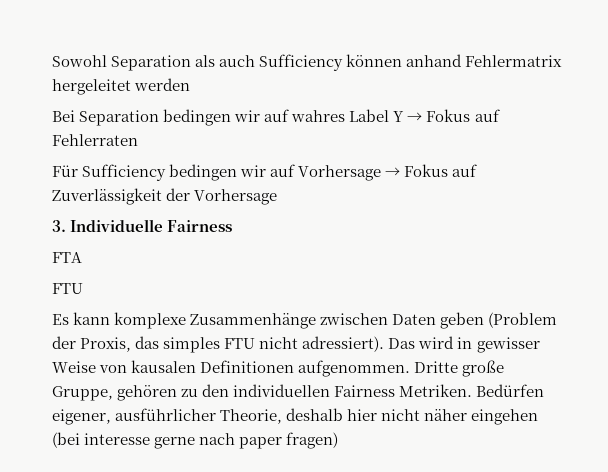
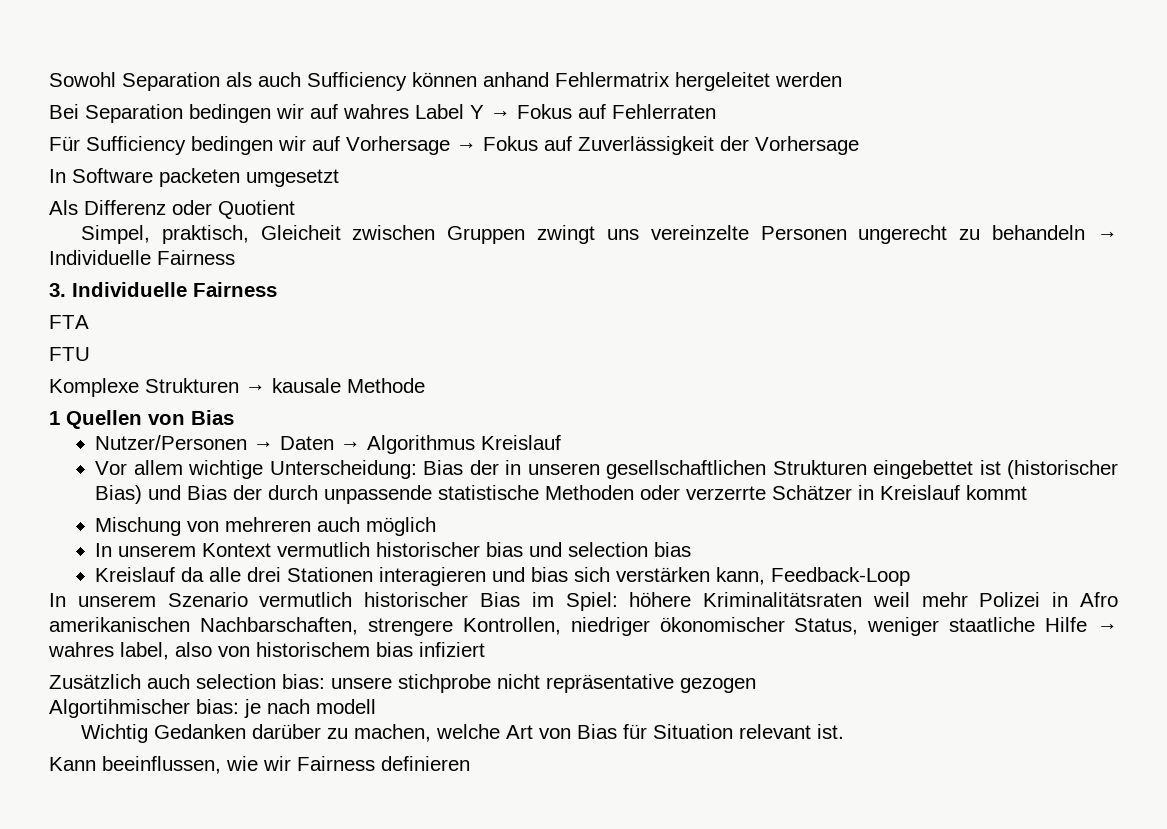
+ In Software packeten umgesetzt
+ Als Differenz oder Quotient
+ Simpel, praktisch, Gleicheit zwischen Gruppen zwingt uns vereinzelte Personen ungerecht zu behandeln → Individuelle Fairness
- Es kann komplexe Zusammenhänge zwischen Daten geben (Problem der Proxis, das simples FTU nicht adressiert). Das wird in gewisser Weise von kausalen Definitionen aufgenommen. Dritte große Gruppe, gehören zu den individuellen Fairness Metriken. Bedürfen eigener, ausführlicher Theorie, deshalb hier nicht näher eingehen (bei interesse gerne nach paper fragen)
+ Komplexe Strukturen → kausale Methode
+ 1 Quellen von Bias
+ Nutzer/Personen → Daten → Algorithmus Kreislauf
+ Vor allem wichtige Unterscheidung: Bias der in unseren gesellschaftlichen Strukturen eingebettet ist (historischer Bias) und Bias der durch unpassende statistische Methoden oder verzerrte Schätzer in Kreislauf kommt
+ Mischung von mehreren auch möglich
+ In unserem Kontext vermutlich historischer bias und selection bias
+ Kreislauf da alle drei Stationen interagieren und bias sich verstärken kann, Feedback-Loop
+ In unserem Szenario vermutlich historischer Bias im Spiel: höhere Kriminalitätsraten weil mehr Polizei in Afro amerikanischen Nachbarschaften, strengere Kontrollen, niedriger ökonomischer Status, weniger staatliche Hilfe → wahres label, also von historischem bias infiziert
+ Zusätzlich auch selection bias: unsere stichprobe nicht repräsentative gezogen
+ Algortihmischer bias: je nach modell
+ Wichtig Gedanken darüber zu machen, welche Art von Bias für Situation relevant ist.
+ Kann beeinflussen, wie wir Fairness definieren

